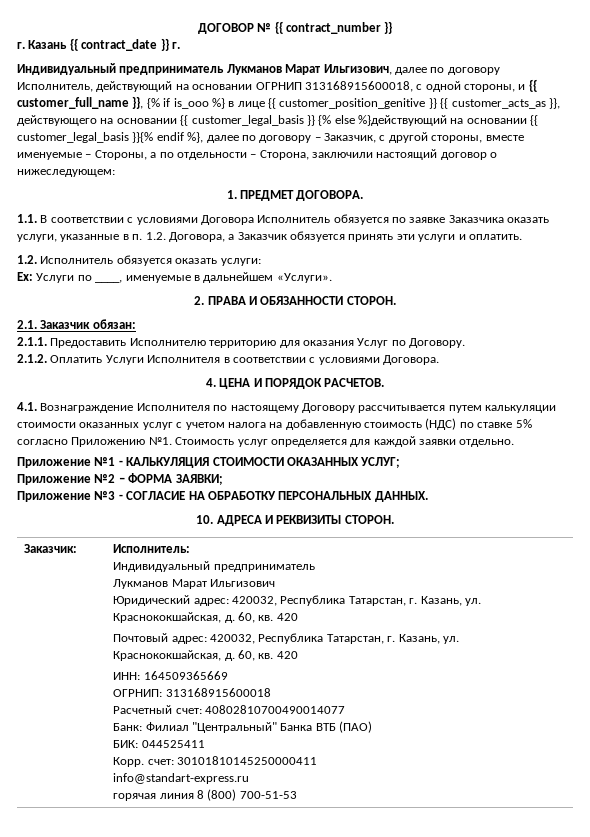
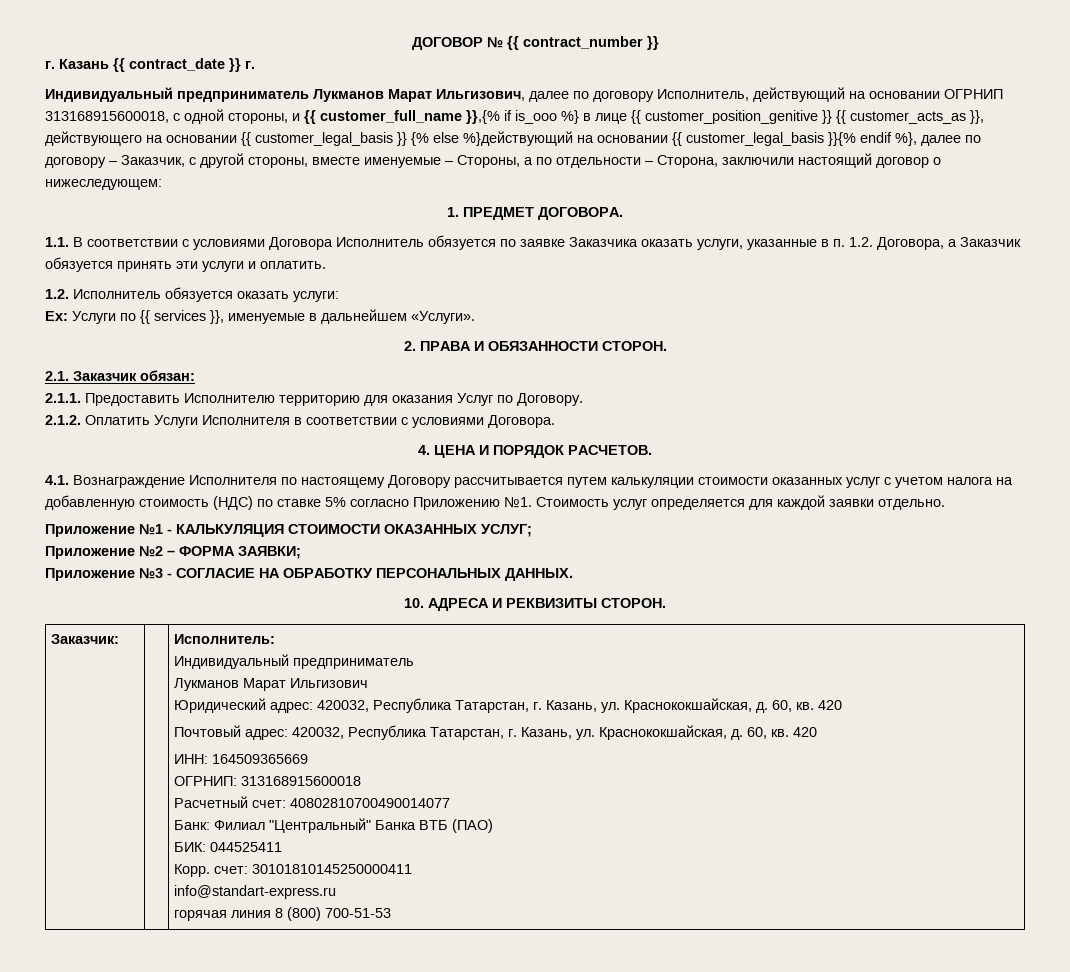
- Индивидуальный предприниматель Лукманов Марат Ильгизович, далее по договору Исполнитель, действующий на основании ОГРНИП 313168915600018, с одной стороны, и {{ customer_full_name }}, {% if is_ooo %} в лице {{ customer_position_genitive }} {{ customer_acts_as }}, действующего на основании {{ customer_legal_basis }} {% else %}действующий на основании {{ customer_legal_basis }}{% endif %}, далее по договору – Заказчик, с другой стороны, вместе именуемые – Стороны, а по отдельности – Сторона, заключили настоящий договор о нижеследующем:
+ Индивидуальный предприниматель Лукманов Марат Ильгизович, далее по договору Исполнитель, действующий на основании ОГРНИП 313168915600018, с одной стороны, и {{ customer_full_name }},{% if is_ooo %} в лице {{ customer_position_genitive }} {{ customer_acts_as }}, действующего на основании {{ customer_legal_basis }} {% else %}действующий на основании {{ customer_legal_basis }}{% endif %}, далее по договору – Заказчик, с другой стороны, вместе именуемые – Стороны, а по отдельности – Сторона, заключили настоящий договор о нижеследующем:
- Ех: Услуги по ____, именуемые в дальнейшем «Услуги».
+ Ех: Услуги по {{ services }}, именуемые в дальнейшем «Услуги».

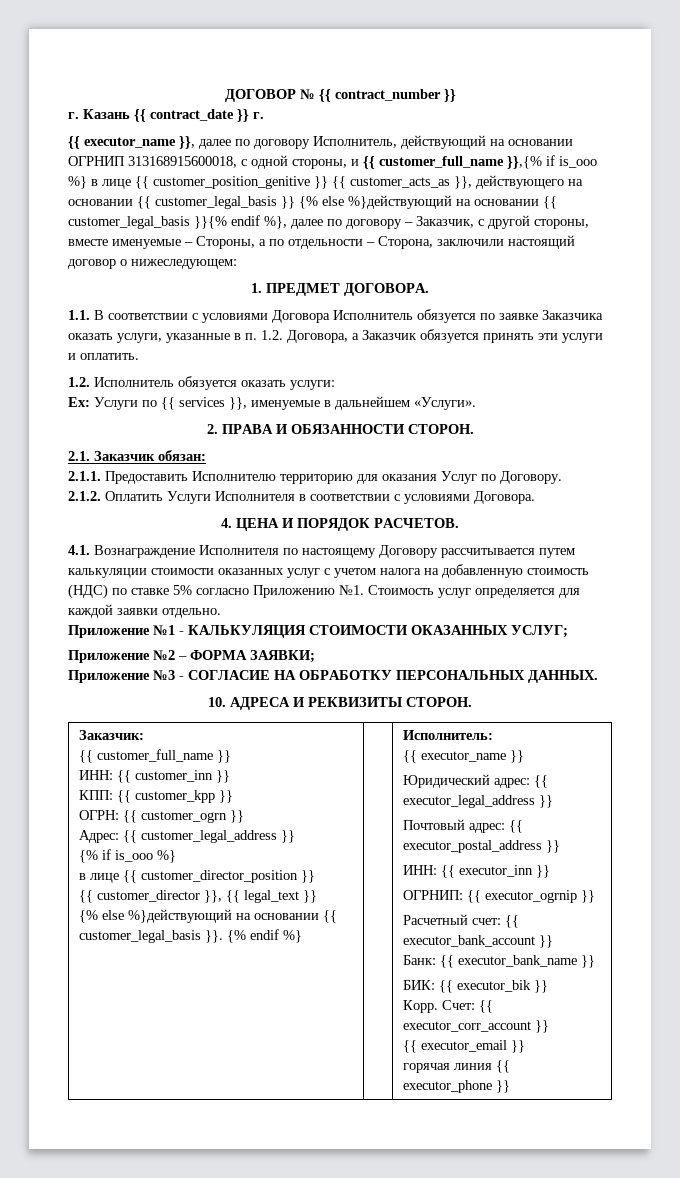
- Индивидуальный предприниматель Лукманов Марат Ильгизович, далее по договору Исполнитель, действующий на основании ОГРНИП 313168915600018, с одной стороны, и {{ customer_full_name }},{% if is_ooo %} в лице {{ customer_position_genitive }} {{ customer_acts_as }}, действующего на основании {{ customer_legal_basis }} {% else %}действующий на основании {{ customer_legal_basis }}{% endif %}, далее по договору – Заказчик, с другой стороны, вместе именуемые – Стороны, а по отдельности – Сторона, заключили настоящий договор о нижеследующем:
+ {{ executor_name }}, далее по договору Исполнитель, действующий на основании ОГРНИП 313168915600018, с одной стороны, и {{ customer_full_name }},{% if is_ooo %} в лице {{ customer_position_genitive }} {{ customer_acts_as }}, действующего на основании {{ customer_legal_basis }} {% else %}действующий на основании {{ customer_legal_basis }}{% endif %}, далее по договору – Заказчик, с другой стороны, вместе именуемые – Стороны, а по отдельности – Сторона, заключили настоящий договор о нижеследующем:
- Исполнитель:
- Индивидуальный предприниматель
- Лукманов Марат Ильгизович
- Юридический адрес: 420032, Республика Татарстан, г. Казань, ул. Краснококшайская, д. 60, кв. 420
- Почтовый адрес: 420032, Республика Татарстан, г. Казань, ул. Краснококшайская, д. 60, кв. 420
- ИНН: 164509365669
- ОГРНИП: 313168915600018
- Расчетный счет: 40802810700490014077
- Банк: Филиал "Центральный" Банка ВТБ (ПАО)
- БИК: 044525411
- Корр. счет: 30101810145250000411
- info@standart-express.ru
+ {{ customer_full_name }}
+ ИНН: {{ customer_inn }}
+ КПП: {{ customer_kpp }}
+ ОГРН: {{ customer_ogrn }}
+ Адрес: {{ customer_legal_address }}
+ {% if is_ooo %}
+ в лице {{ customer_director_position }}
+ {{ customer_director }}, {{ legal_text }}
+ {% else %}действующий на основании {{ customer_legal_basis }}. {% endif %} | | Исполнитель:
+ {{ executor_name }}
+ Юридический адрес: {{ executor_legal_address }}
+ Почтовый адрес: {{ executor_postal_address }}
+ ИНН: {{ executor_inn }}
+ ОГРНИП: {{ executor_ogrnip }}
+ Расчетный счет: {{ executor_bank_account }}
+ Банк: {{ executor_bank_name }}
+ БИК: {{ executor_bik }}
+ Корр. Счет: {{ executor_corr_account }}
+ {{ executor_email }}
- горячая линия 8 (800) 700-51-53
+ горячая линия {{ executor_phone }}

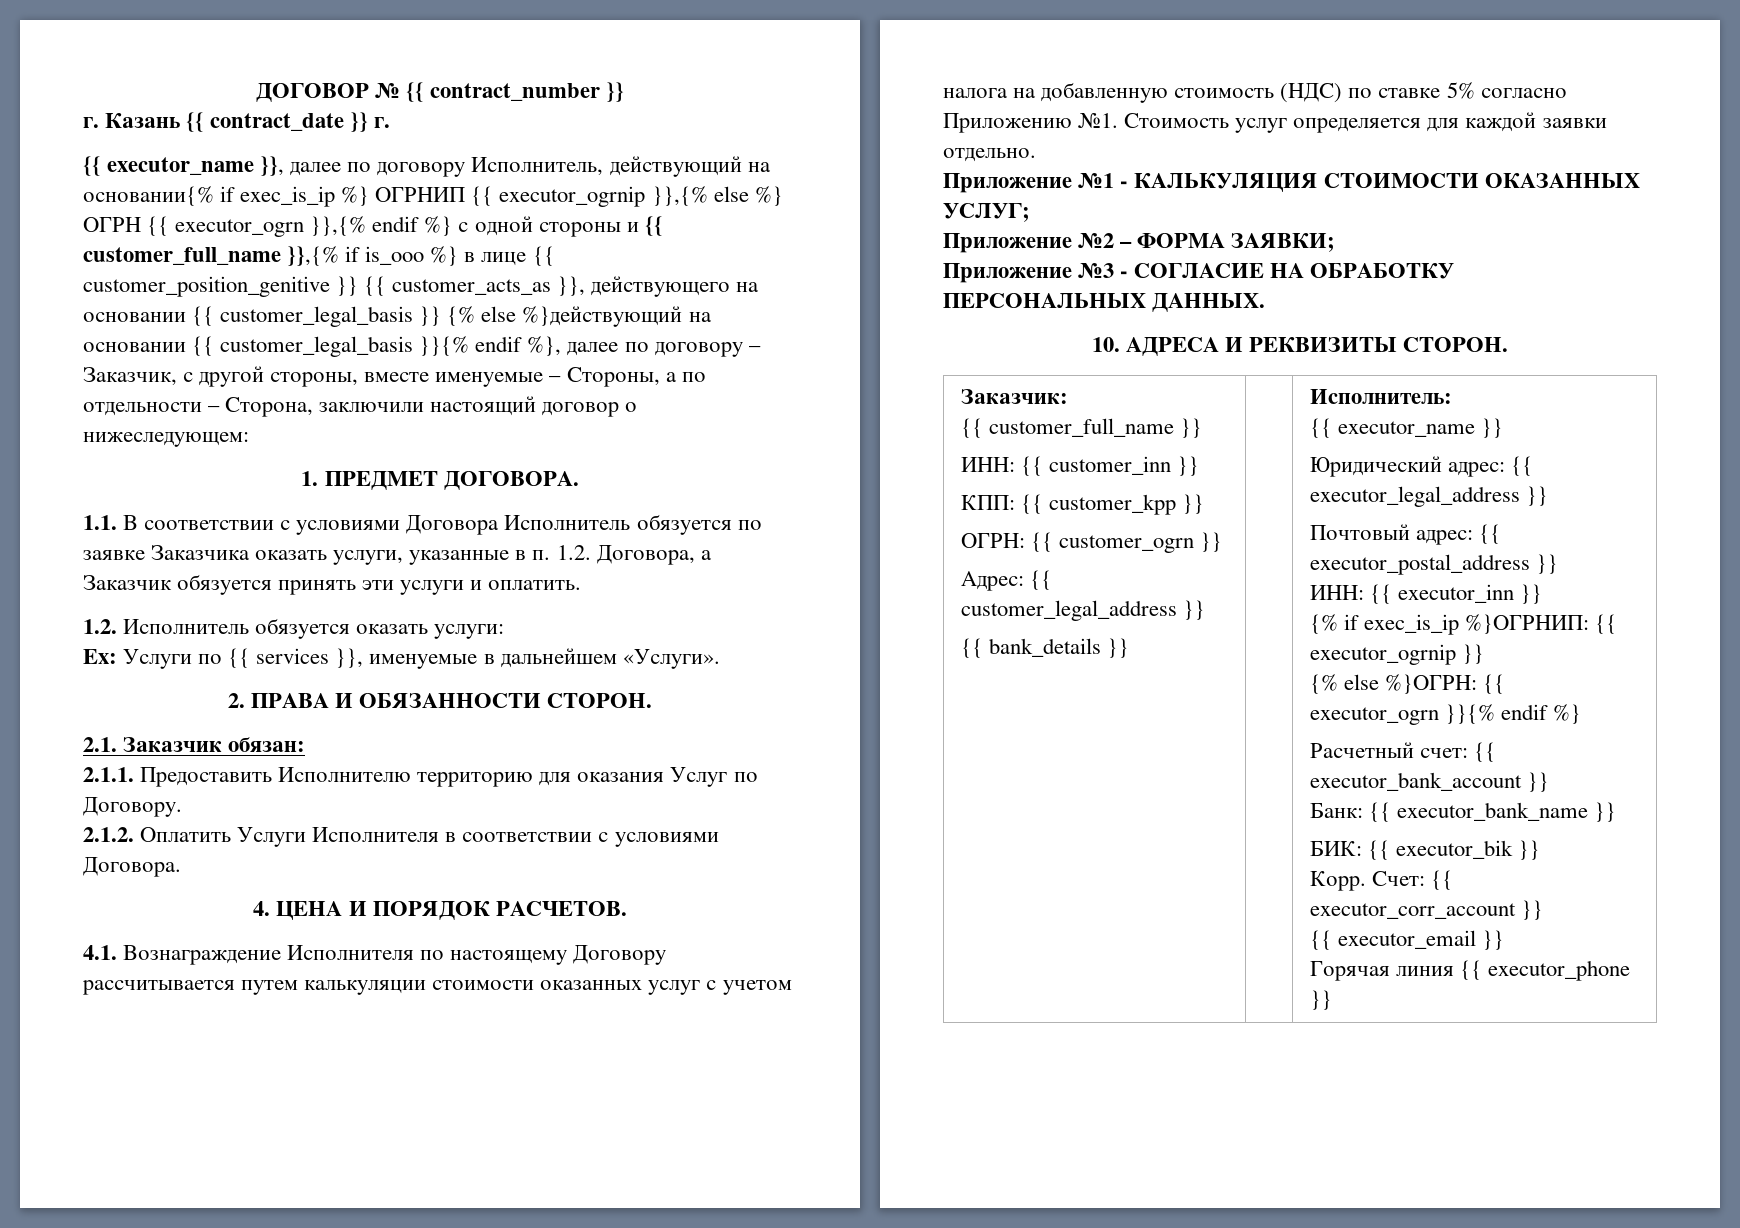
- {{ executor_name }}, далее по договору Исполнитель, действующий на основании ОГРНИП 313168915600018, с одной стороны, и {{ customer_full_name }},{% if is_ooo %} в лице {{ customer_position_genitive }} {{ customer_acts_as }}, действующего на основании {{ customer_legal_basis }} {% else %}действующий на основании {{ customer_legal_basis }}{% endif %}, далее по договору – Заказчик, с другой стороны, вместе именуемые – Стороны, а по отдельности – Сторона, заключили настоящий договор о нижеследующем:
+ {{ executor_name }}, далее по договору Исполнитель, действующий на основании{% if exec_is_ip %} ОГРНИП {{ executor_ogrnip }},{% else %} ОГРН {{ executor_ogrn }},{% endif %} с одной стороны и {{ customer_full_name }},{% if is_ooo %} в лице {{ customer_position_genitive }} {{ customer_acts_as }}, действующего на основании {{ customer_legal_basis }} {% else %}действующий на основании {{ customer_legal_basis }}{% endif %}, далее по договору – Заказчик, с другой стороны, вместе именуемые – Стороны, а по отдельности – Сторона, заключили настоящий договор о нижеследующем:
- {% if is_ooo %}
- в лице {{ customer_director_position }}
- {{ customer_director }}, {{ legal_text }}
- {% else %}действующий на основании {{ customer_legal_basis }}. {% endif %}
+ {{ bank_details }}
- ОГРНИП: {{ executor_ogrnip }}
+ {% if exec_is_ip %}ОГРНИП: {{ executor_ogrnip }}
+ {% else %}ОГРН: {{ executor_ogrn }}{% endif %}
- горячая линия {{ executor_phone }}
+ Горячая линия {{ executor_phone }}

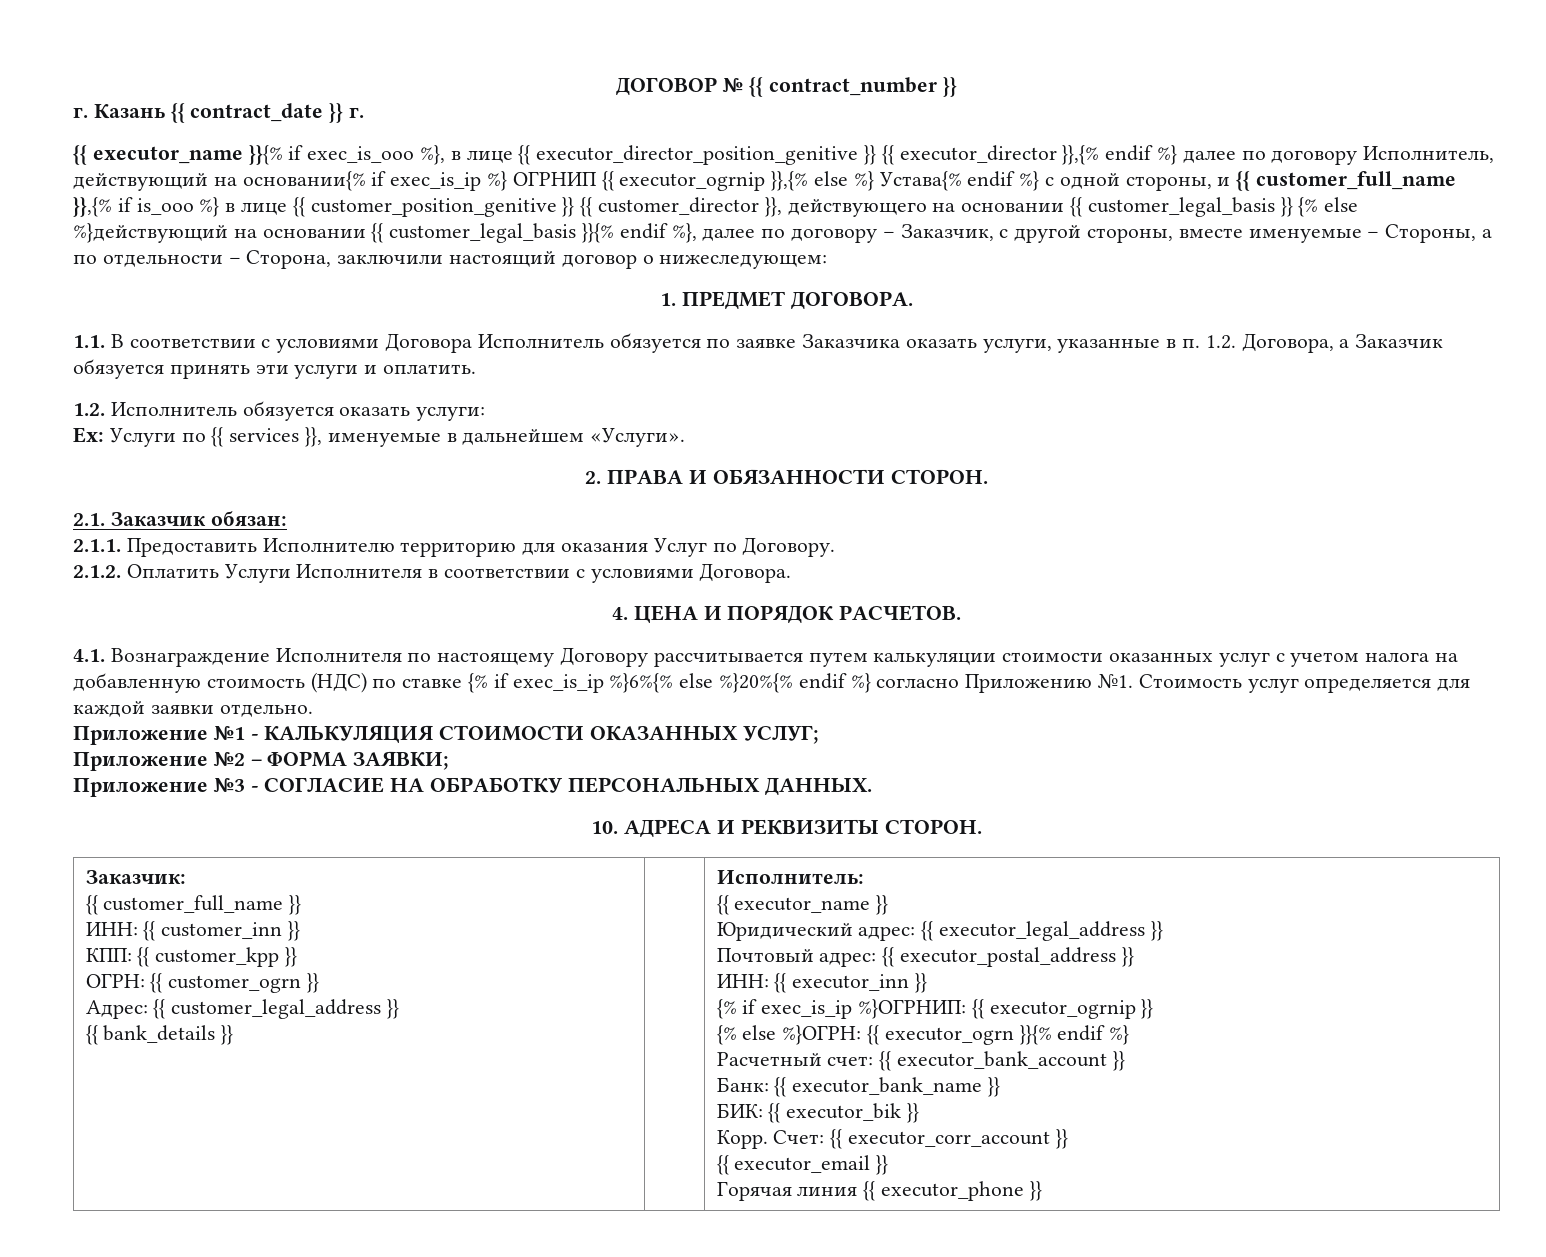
- {{ executor_name }}, далее по договору Исполнитель, действующий на основании{% if exec_is_ip %} ОГРНИП {{ executor_ogrnip }},{% else %} ОГРН {{ executor_ogrn }},{% endif %} с одной стороны и {{ customer_full_name }},{% if is_ooo %} в лице {{ customer_position_genitive }} {{ customer_acts_as }}, действующего на основании {{ customer_legal_basis }} {% else %}действующий на основании {{ customer_legal_basis }}{% endif %}, далее по договору – Заказчик, с другой стороны, вместе именуемые – Стороны, а по отдельности – Сторона, заключили настоящий договор о нижеследующем:
+ {{ executor_name }}{% if exec_is_ooo %}, в лице {{ executor_director_position_genitive }} {{ executor_director }},{% endif %} далее по договору Исполнитель, действующий на основании{% if exec_is_ip %} ОГРНИП {{ executor_ogrnip }},{% else %} Устава{% endif %} с одной стороны, и {{ customer_full_name }},{% if is_ooo %} в лице {{ customer_position_genitive }} {{ customer_director }}, действующего на основании {{ customer_legal_basis }} {% else %}действующий на основании {{ customer_legal_basis }}{% endif %}, далее по договору – Заказчик, с другой стороны, вместе именуемые – Стороны, а по отдельности – Сторона, заключили настоящий договор о нижеследующем:
- 4.1. Вознаграждение Исполнителя по настоящему Договору рассчитывается путем калькуляции стоимости оказанных услуг с учетом налога на добавленную стоимость (НДС) по ставке 5% согласно Приложению №1.
+ 4.1. Вознаграждение Исполнителя по настоящему Договору рассчитывается путем калькуляции стоимости оказанных услуг с учетом налога на добавленную стоимость (НДС) по ставке {% if exec_is_ip %}6%{% else %}20%{% endif %} согласно Приложению №1.

